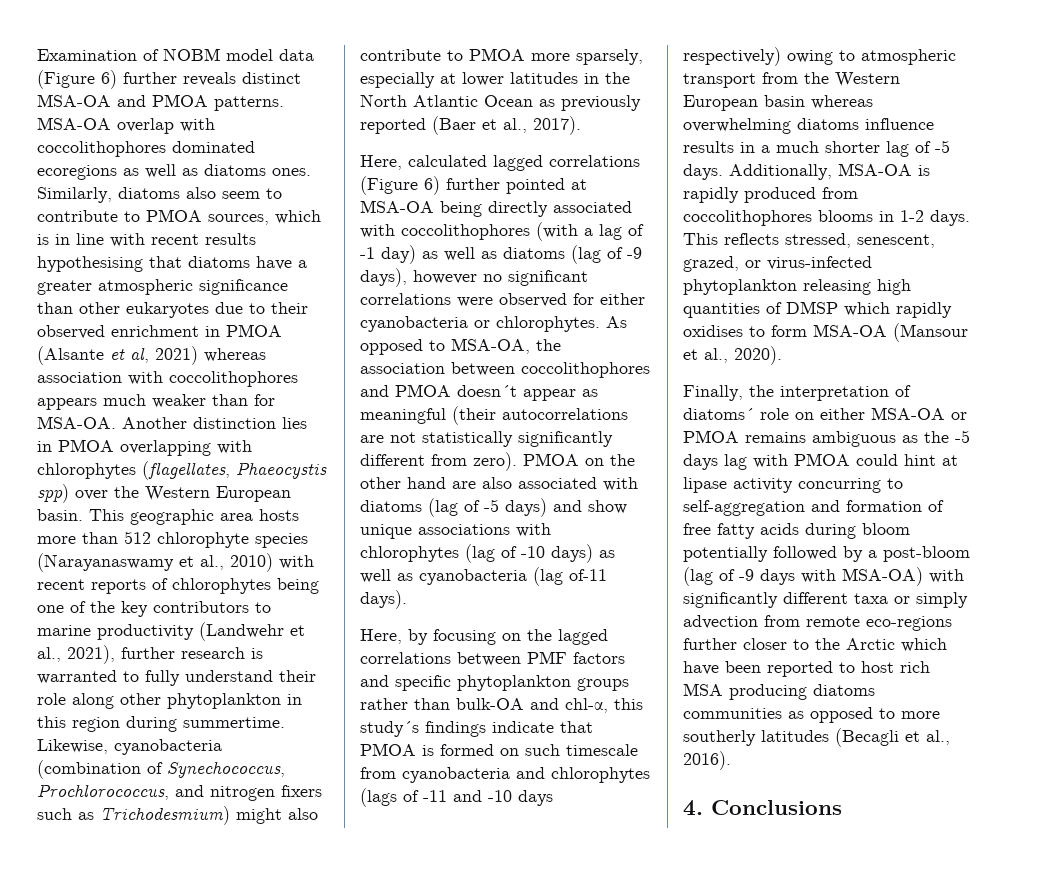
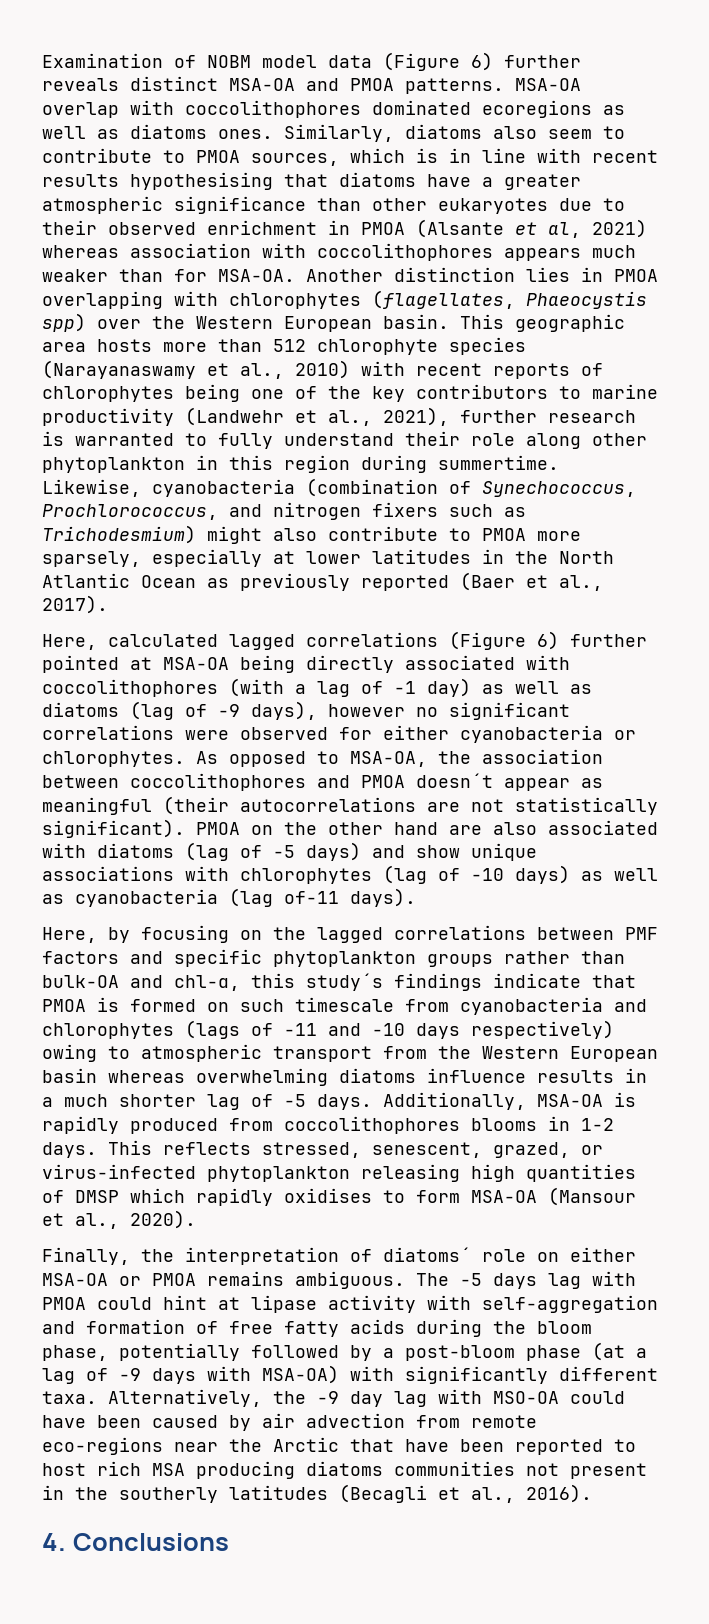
- As opposed to MSA-OA, the association between coccolithophores and PMOA doesn´t appear as meaningful (their autocorrelations are not statistically significantly different from zero).
+ As opposed to MSA-OA, the association between coccolithophores and PMOA doesn´t appear as meaningful (their autocorrelations are not statistically significant).
- Finally, the interpretation of diatoms´ role on either MSA-OA or PMOA remains ambiguous as the -5 days lag with PMOA could hint at lipase activity concurring to self-aggregation and formation of free fatty acids during bloom potentially followed by a post-bloom (lag of -9 days with MSA-OA) with significantly different taxa or simply advection from remote eco-regions further closer to the Arctic which have been reported to host rich MSA producing diatoms communities as opposed to more southerly latitudes (Becagli et al., 2016).
+ Finally, the interpretation of diatoms´ role on either MSA-OA or PMOA remains ambiguous. The -5 days lag with PMOA could hint at lipase activity with self-aggregation and formation of free fatty acids during the bloom phase, potentially followed by a post-bloom phase (at a lag of -9 days with MSA-OA) with significantly different taxa. Alternatively, the -9 day lag with MSO-OA could have been caused by air advection from remote eco-regions near the Arctic that have been reported to host rich MSA producing diatoms communities not present in the southerly latitudes (Becagli et al., 2016).

